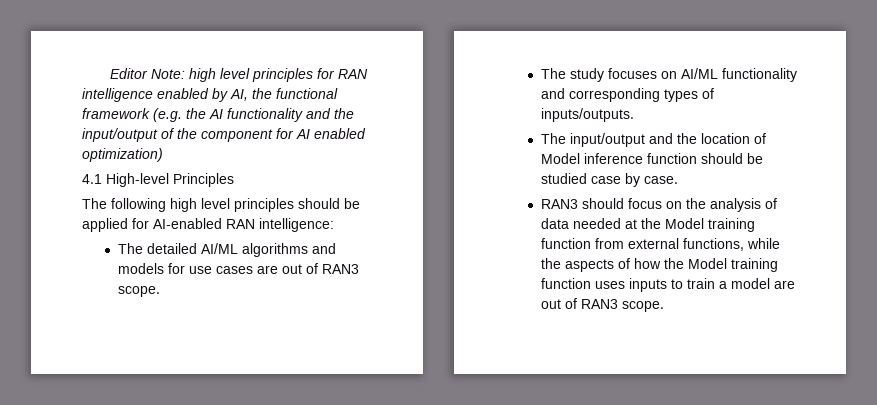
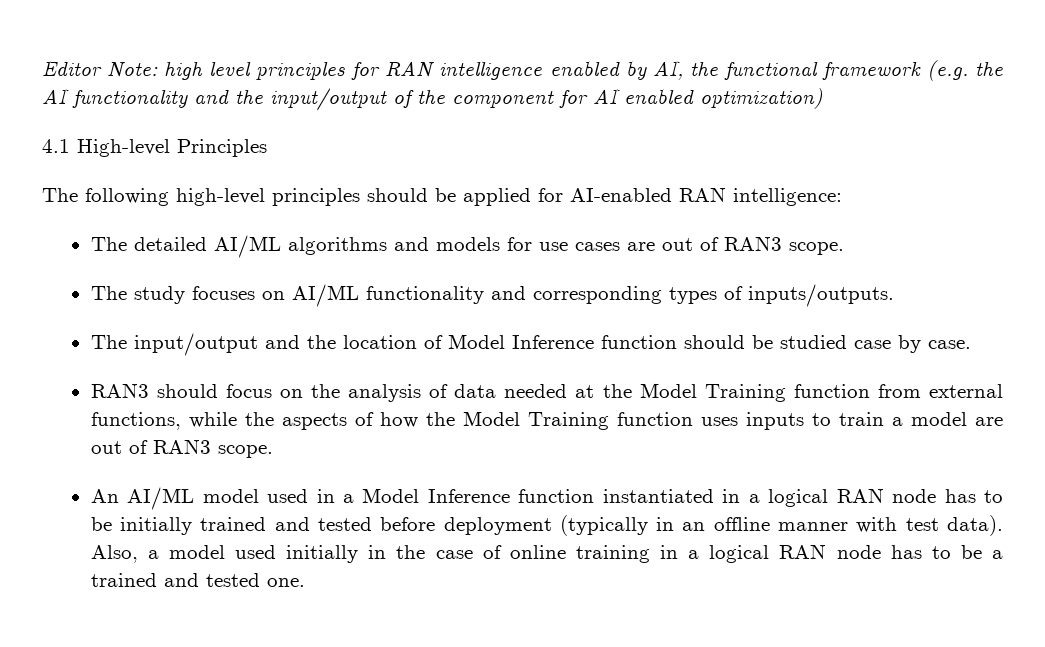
- The following high level principles should be applied for AI-enabled RAN intelligence:
+ The following high-level principles should be applied for AI-enabled RAN intelligence:
- The input/output and the location of Model inference function should be studied case by case.
+ The input/output and the location of Model Inference function should be studied case by case.
- RAN3 should focus on the analysis of data needed at the Model training function from external functions, while the aspects of how the Model training function uses inputs to train a model are out of RAN3 scope.
+ RAN3 should focus on the analysis of data needed at the Model Training function from external functions, while the aspects of how the Model Training function uses inputs to train a model are out of RAN3 scope.
+ An AI/ML model used in a Model Inference function instantiated in a logical RAN node has to be initially trained and tested before deployment (typically in an offline manner with test data). Also, a model used initially in the case of online training in a logical RAN node has to be a trained and tested one.

